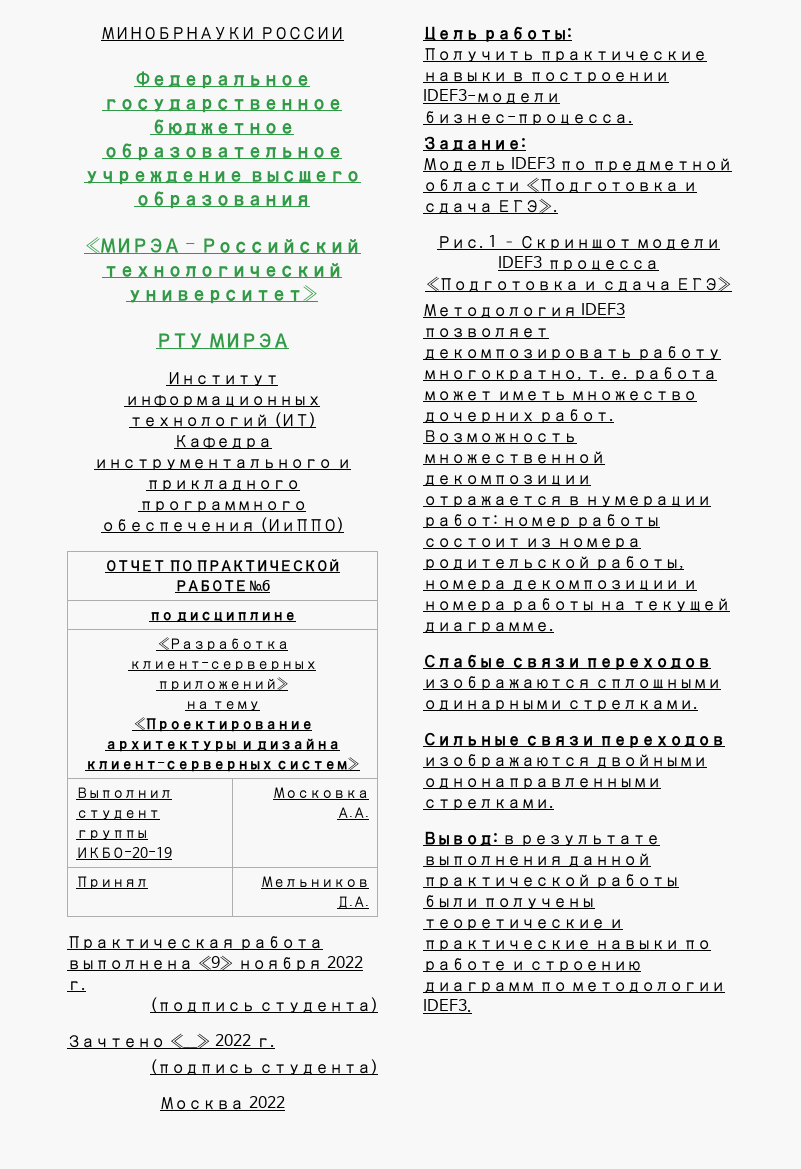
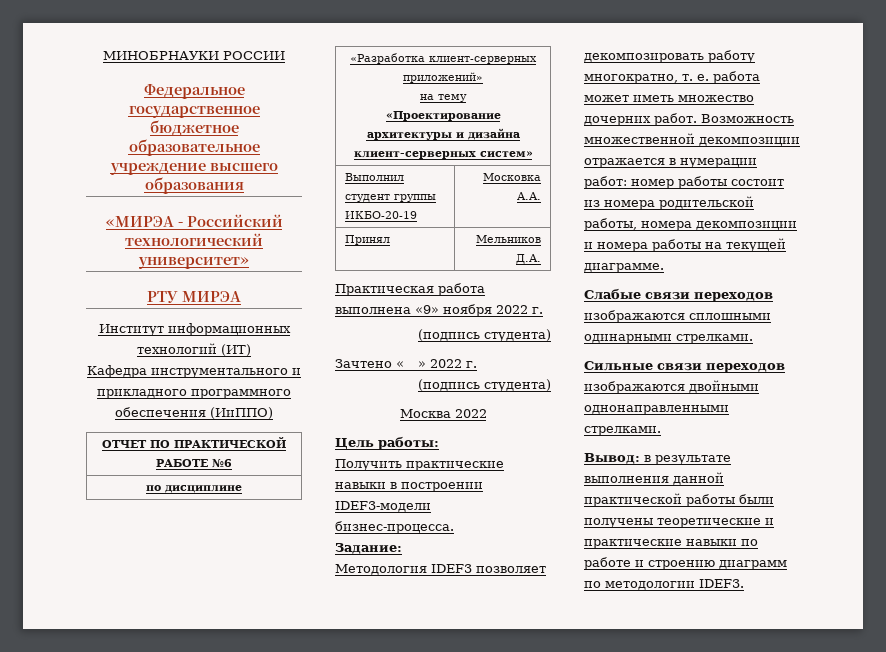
- Модель IDEF3 по предметной области «Подготовка и сдача ЕГЭ».
- Рис. 1 – Скриншот модели IDEF3 процесса «Подготовка и сдача ЕГЭ»

